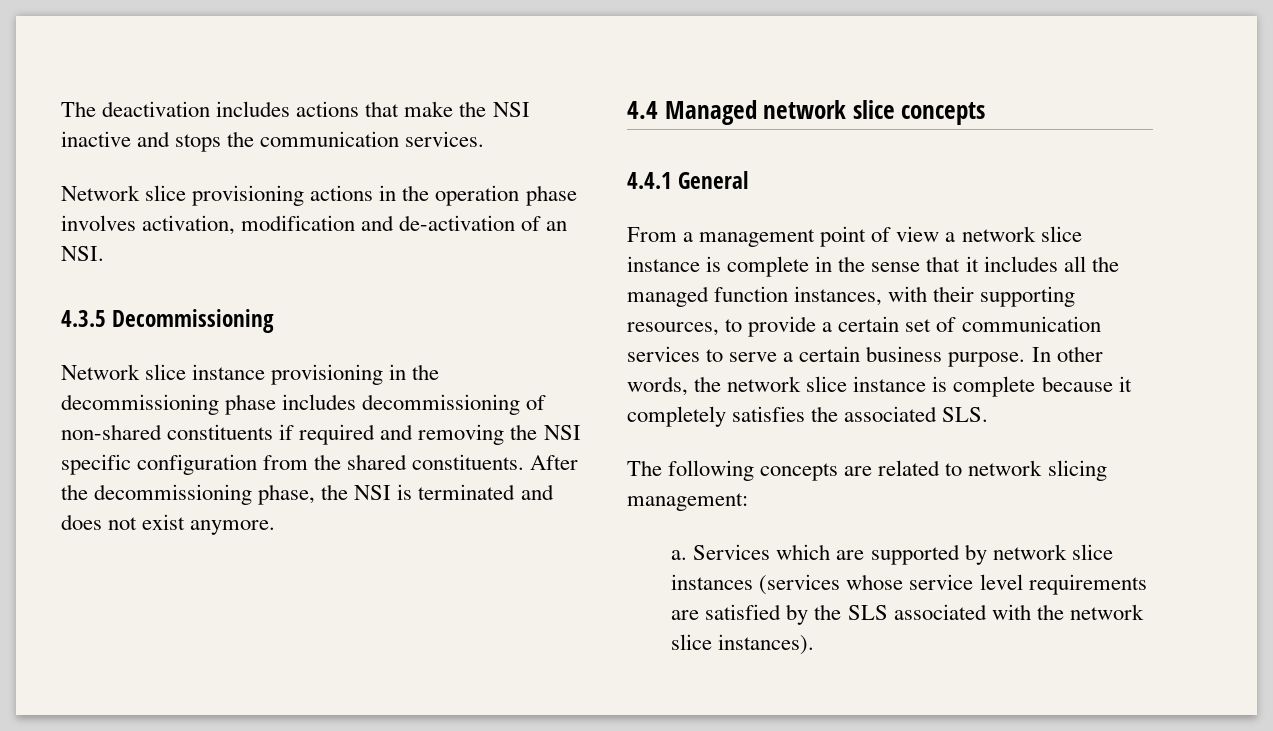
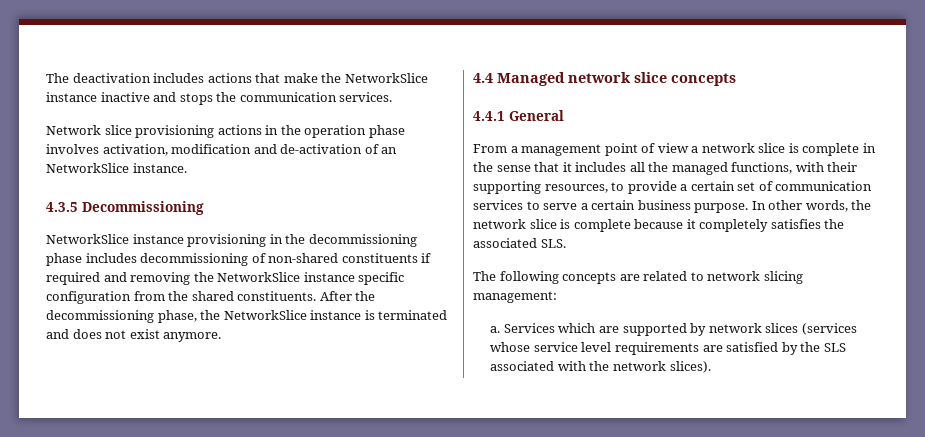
- The deactivation includes actions that make the NSI inactive and stops the communication services.
+ The deactivation includes actions that make the NetworkSlice instance inactive and stops the communication services.
- Network slice provisioning actions in the operation phase involves activation, modification and de-activation of an NSI.
+ Network slice provisioning actions in the operation phase involves activation, modification and de-activation of an NetworkSlice instance.
- Network slice instance provisioning in the decommissioning phase includes decommissioning of non-shared constituents if required and removing the NSI specific configuration from the shared constituents.
+ NetworkSlice instance provisioning in the decommissioning phase includes decommissioning of non-shared constituents if required and removing the NetworkSlice instance specific configuration from the shared constituents.
- After the decommissioning phase, the NSI is terminated and does not exist anymore.
+ After the decommissioning phase, the NetworkSlice instance is terminated and does not exist anymore.
- From a management point of view a network slice instance is complete in the sense that it includes all the managed function instances, with their supporting resources, to provide a certain set of communication services to serve a certain business purpose.
+ From a management point of view a network slice is complete in the sense that it includes all the managed functions, with their supporting resources, to provide a certain set of communication services to serve a certain business purpose.
- In other words, the network slice instance is complete because it completely satisfies the associated SLS.
+ In other words, the network slice is complete because it completely satisfies the associated SLS.
- Services which are supported by network slice instances (services whose service level requirements are satisfied by the SLS associated with the network slice instances).
+ Services which are supported by network slices (services whose service level requirements are satisfied by the SLS associated with the network slices).

